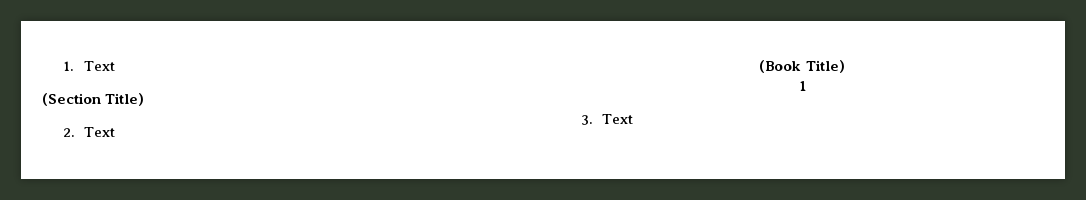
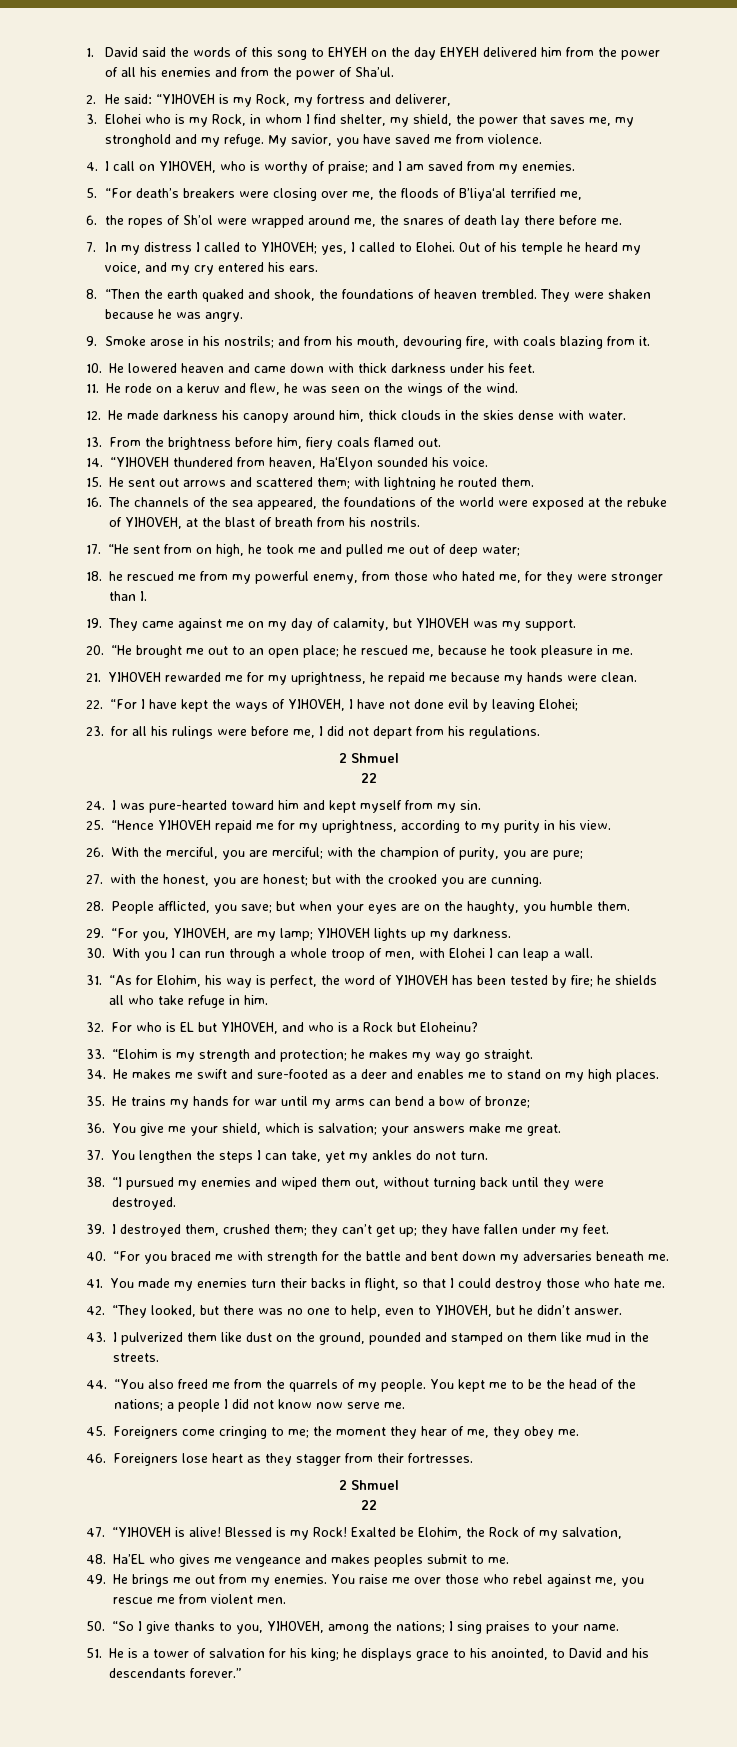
- 1. Text
- (Section Title)
- 2. Text
- (Book Title)
- 1
- 3. Text
+ 1. David said the words of this song to EHYEH on the day EHYEH delivered him from the power of all his enemies and from the power of Sha’ul.
+ 2. He said: “YIHOVEH is my Rock, my fortress and deliverer,
+ 3. Elohei who is my Rock, in whom I find shelter, my shield, the power that saves me, my stronghold and my refuge. My savior, you have saved me from violence.
+ 4. I call on YIHOVEH, who is worthy of praise; and I am saved from my enemies.
+ 5. “For death’s breakers were closing over me, the floods of B’liya‘al terrified me,
+ 6. the ropes of Sh’ol were wrapped around me, the snares of death lay there before me.
+ 7. In my distress I called to YIHOVEH; yes, I called to Elohei. Out of his temple he heard my voice, and my cry entered his ears.
+ 8. “Then the earth quaked and shook, the foundations of heaven trembled. They were shaken because he was angry.
+ 9. Smoke arose in his nostrils; and from his mouth, devouring fire, with coals blazing from it.
+ 10. He lowered heaven and came down with thick darkness under his feet.
+ 11. He rode on a keruv and flew, he was seen on the wings of the wind.
+ 12. He made darkness his canopy around him, thick clouds in the skies dense with water.
+ 13. From the brightness before him, fiery coals flamed out.
+ 14. “YIHOVEH thundered from heaven, Ha‘Elyon sounded his voice.
+ 15. He sent out arrows and scattered them; with lightning he routed them.
+ 16. The channels of the sea appeared, the foundations of the world were exposed at the rebuke of YIHOVEH, at the blast of breath from his nostrils.
+ 17. “He sent from on high, he took me and pulled me out of deep water;
+ 18. he rescued me from my powerful enemy, from those who hated me, for they were stronger than I.
+ 19. They came against me on my day of calamity, but YIHOVEH was my support.
+ 20. “He brought me out to an open place; he rescued me, because he took pleasure in me.
+ 21. YIHOVEH rewarded me for my uprightness, he repaid me because my hands were clean.
+ 22. “For I have kept the ways of YIHOVEH, I have not done evil by leaving Elohei;
+ 23. for all his rulings were before me, I did not depart from his regulations.
+ 2 Shmuel
+ 22
+ 24. I was pure-hearted toward him and kept myself from my sin.
+ 25. “Hence YIHOVEH repaid me for my uprightness, according to my purity in his view.
+ 26. With the merciful, you are merciful; with the champion of purity, you are pure;
+ 27. with the honest, you are honest; but with the crooked you are cunning.
+ 28. People afflicted, you save; but when your eyes are on the haughty, you humble them.
+ 29. “For you, YIHOVEH, are my lamp; YIHOVEH lights up my darkness.
+ 30. With you I can run through a whole troop of men, with Elohei I can leap a wall.
+ 31. “As for Elohim, his way is perfect, the word of YIHOVEH has been tested by fire; he shields all who take refuge in him.
+ 32. For who is EL but YIHOVEH, and who is a Rock but Eloheinu?
+ 33. “Elohim is my strength and protection; he makes my way go straight.
+ 34. He makes me swift and sure-footed as a deer and enables me to stand on my high places.
+ 35. He trains my hands for war until my arms can bend a bow of bronze;
+ 36. You give me your shield, which is salvation; your answers make me great.
+ 37. You lengthen the steps I can take, yet my ankles do not turn.
+ 38. “I pursued my enemies and wiped them out, without turning back until they were destroyed.
+ 39. I destroyed them, crushed them; they can’t get up; they have fallen under my feet.
+ 40. “For you braced me with strength for the battle and bent down my adversaries beneath me.
+ 41. You made my enemies turn their backs in flight, so that I could destroy those who hate me.
+ 42. “They looked, but there was no one to help, even to YIHOVEH, but he didn’t answer.
+ 43. I pulverized them like dust on the ground, pounded and stamped on them like mud in the streets.
+ 44. “You also freed me from the quarrels of my people. You kept me to be the head of the nations; a people I did not know now serve me.
+ 45. Foreigners come cringing to me; the moment they hear of me, they obey me.
+ 46. Foreigners lose heart as they stagger from their fortresses.
+ 2 Shmuel
+ 22
+ 47. “YIHOVEH is alive! Blessed is my Rock! Exalted be Elohim, the Rock of my salvation,
+ 48. Ha’EL who gives me vengeance and makes peoples submit to me.
+ 49. He brings me out from my enemies. You raise me over those who rebel against me, you rescue me from violent men.
+ 50. “So I give thanks to you, YIHOVEH, among the nations; I sing praises to your name.
+ 51. He is a tower of salvation for his king; he displays grace to his anointed, to David and his descendants forever.”

